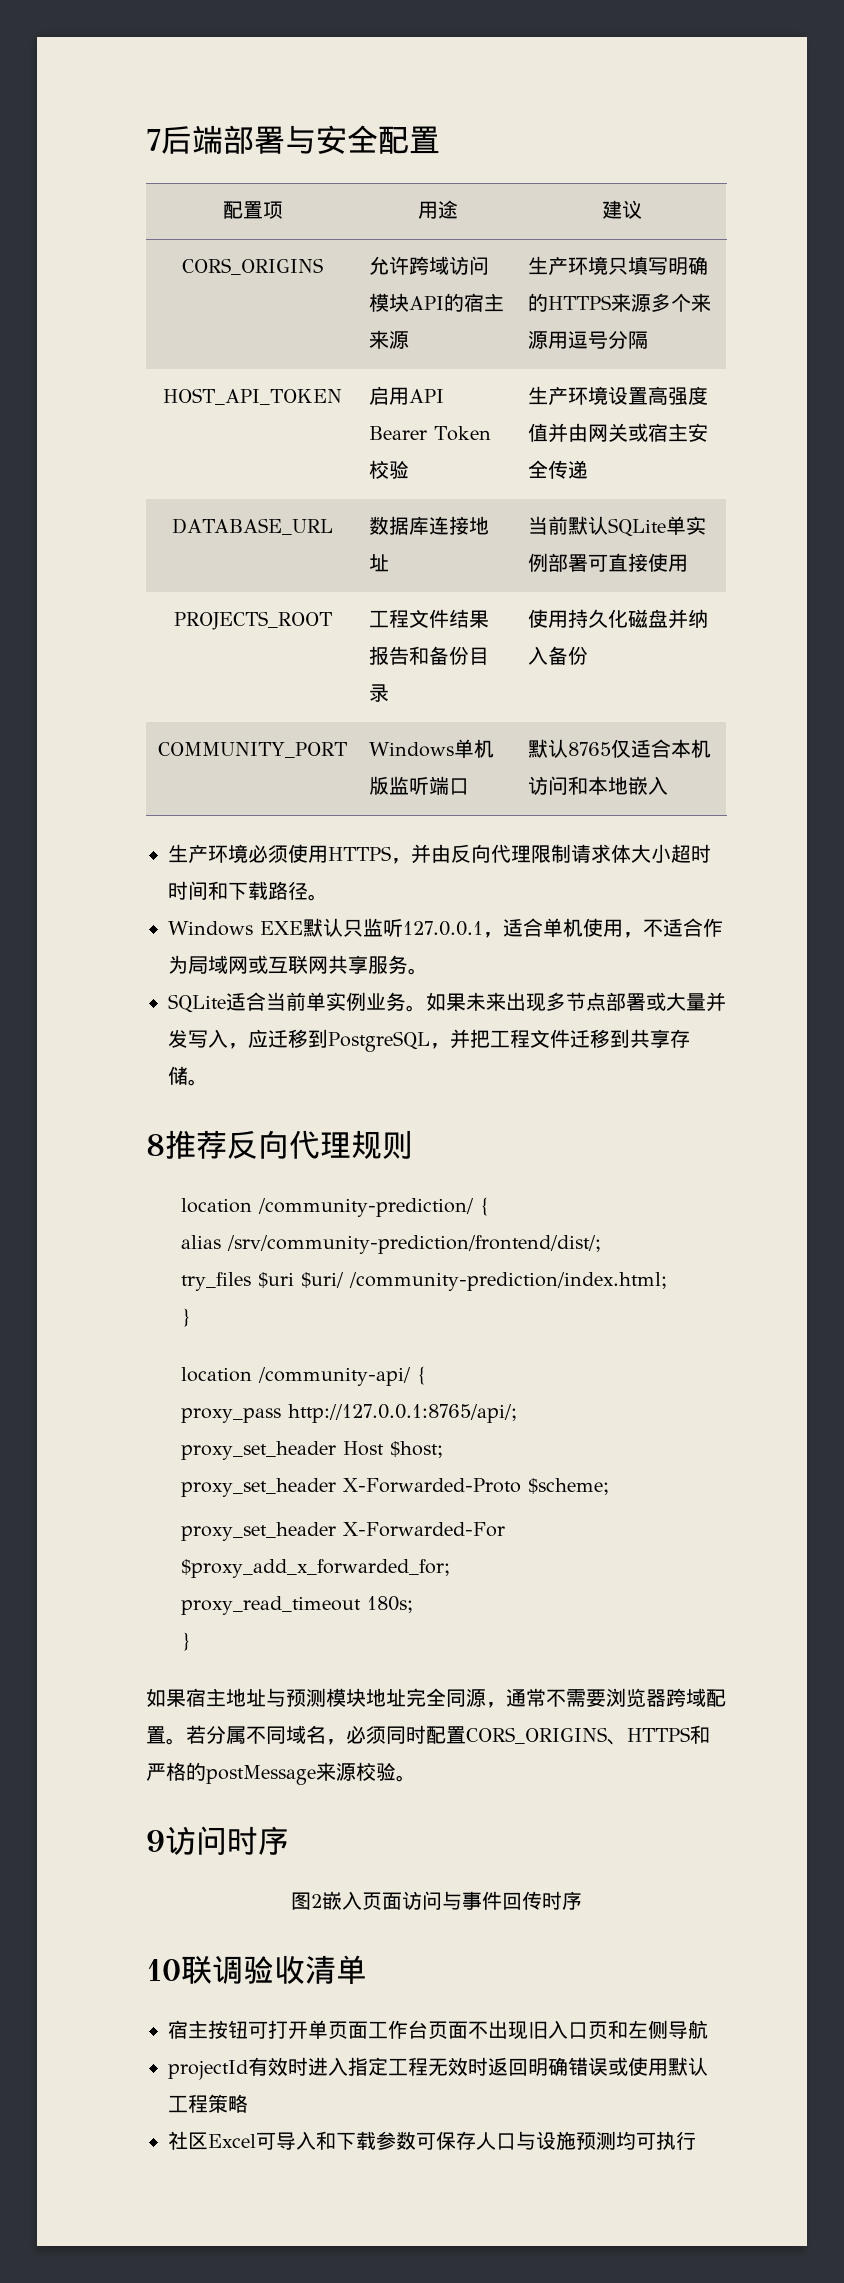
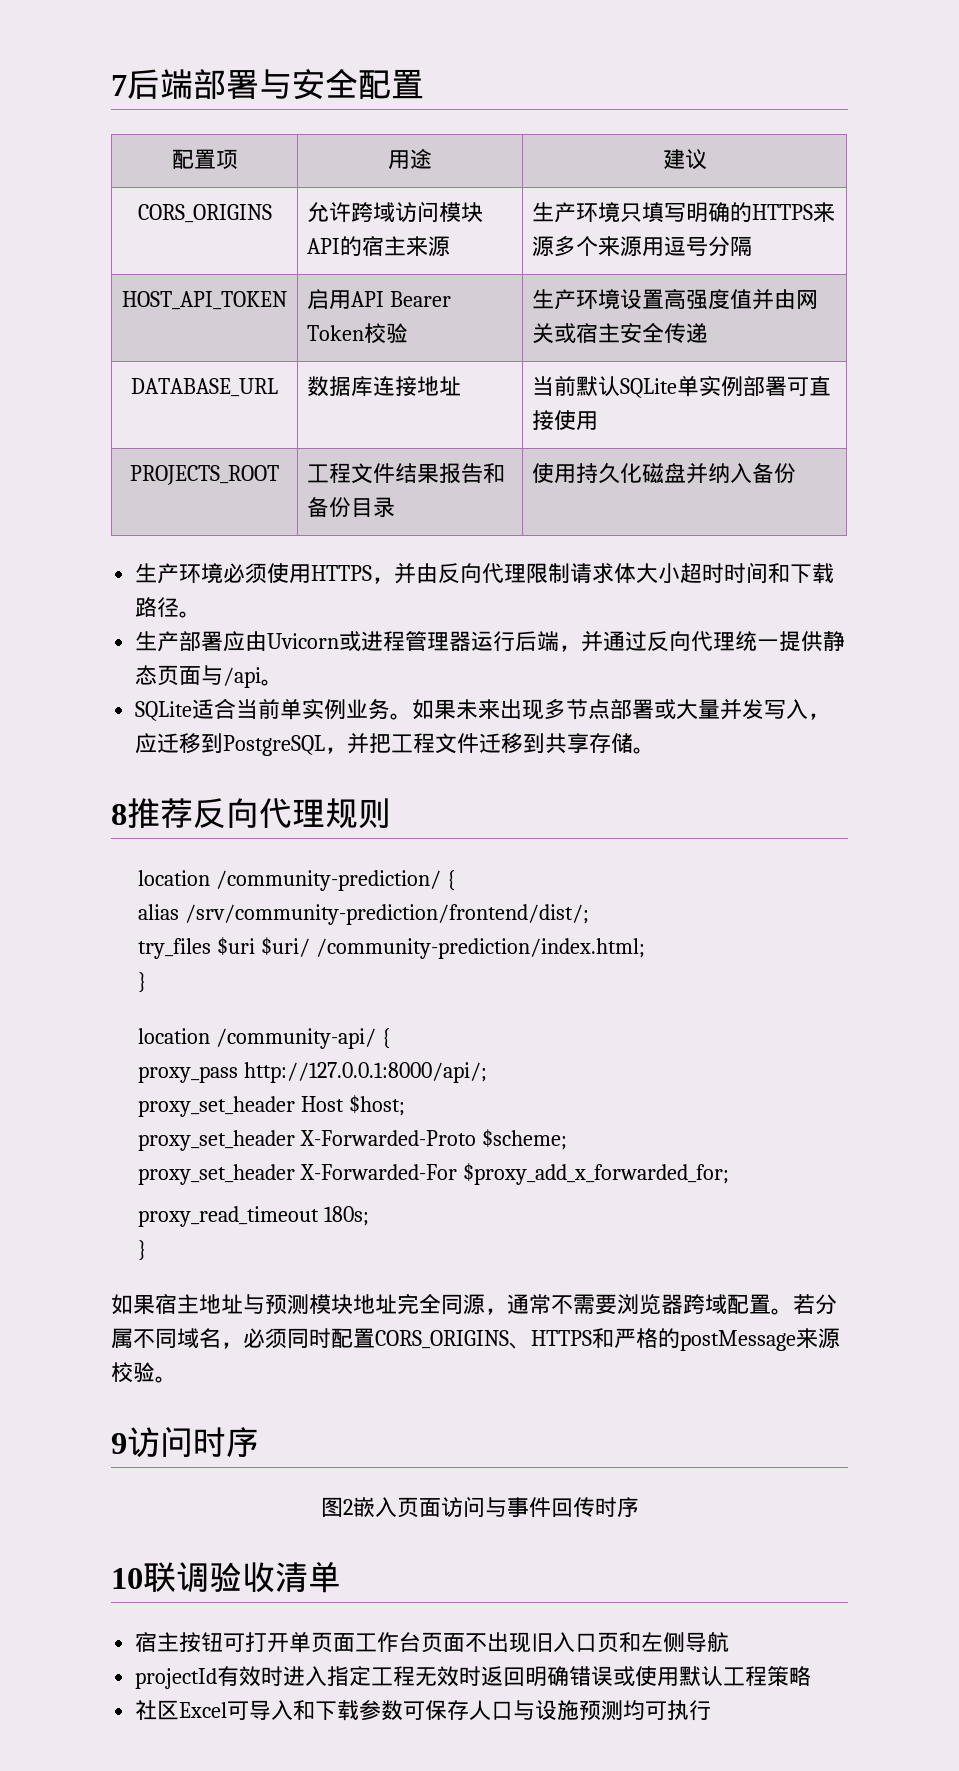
- COMMUNITY_PORT | Windows单机版监听端口 | 默认8765仅适合本机访问和本地嵌入
- Windows EXE默认只监听127.0.0.1，适合单机使用，不适合作为局域网或互联网共享服务。
+ 生产部署应由Uvicorn或进程管理器运行后端，并通过反向代理统一提供静态页面与/api。
- proxy_pass http://127.0.0.1:8765/api/;
+ proxy_pass http://127.0.0.1:8000/api/;

